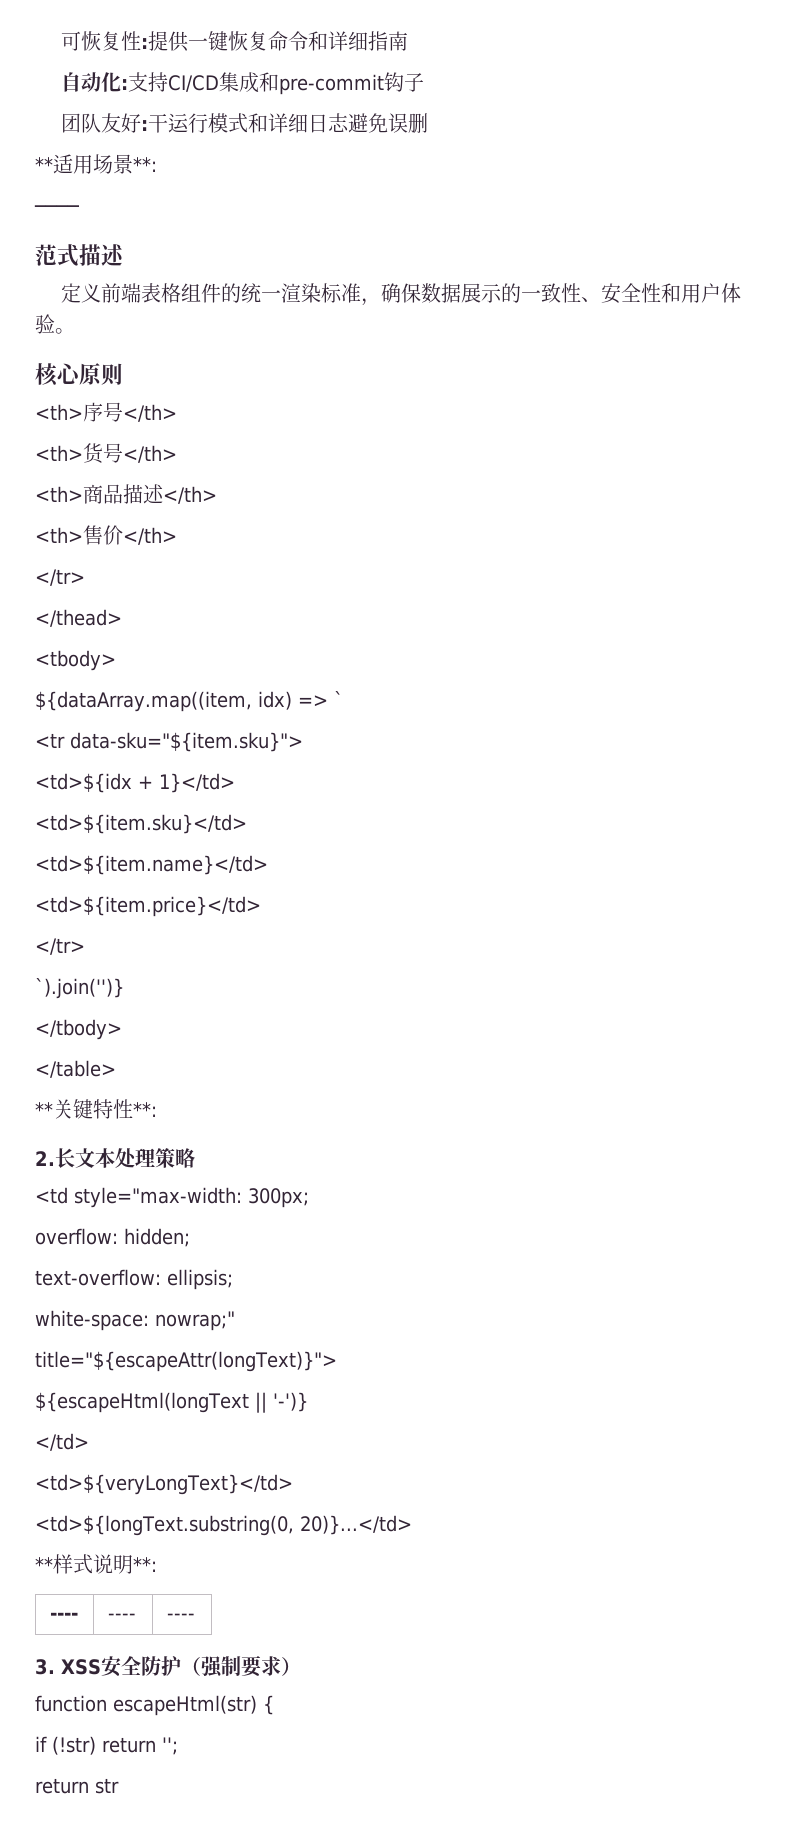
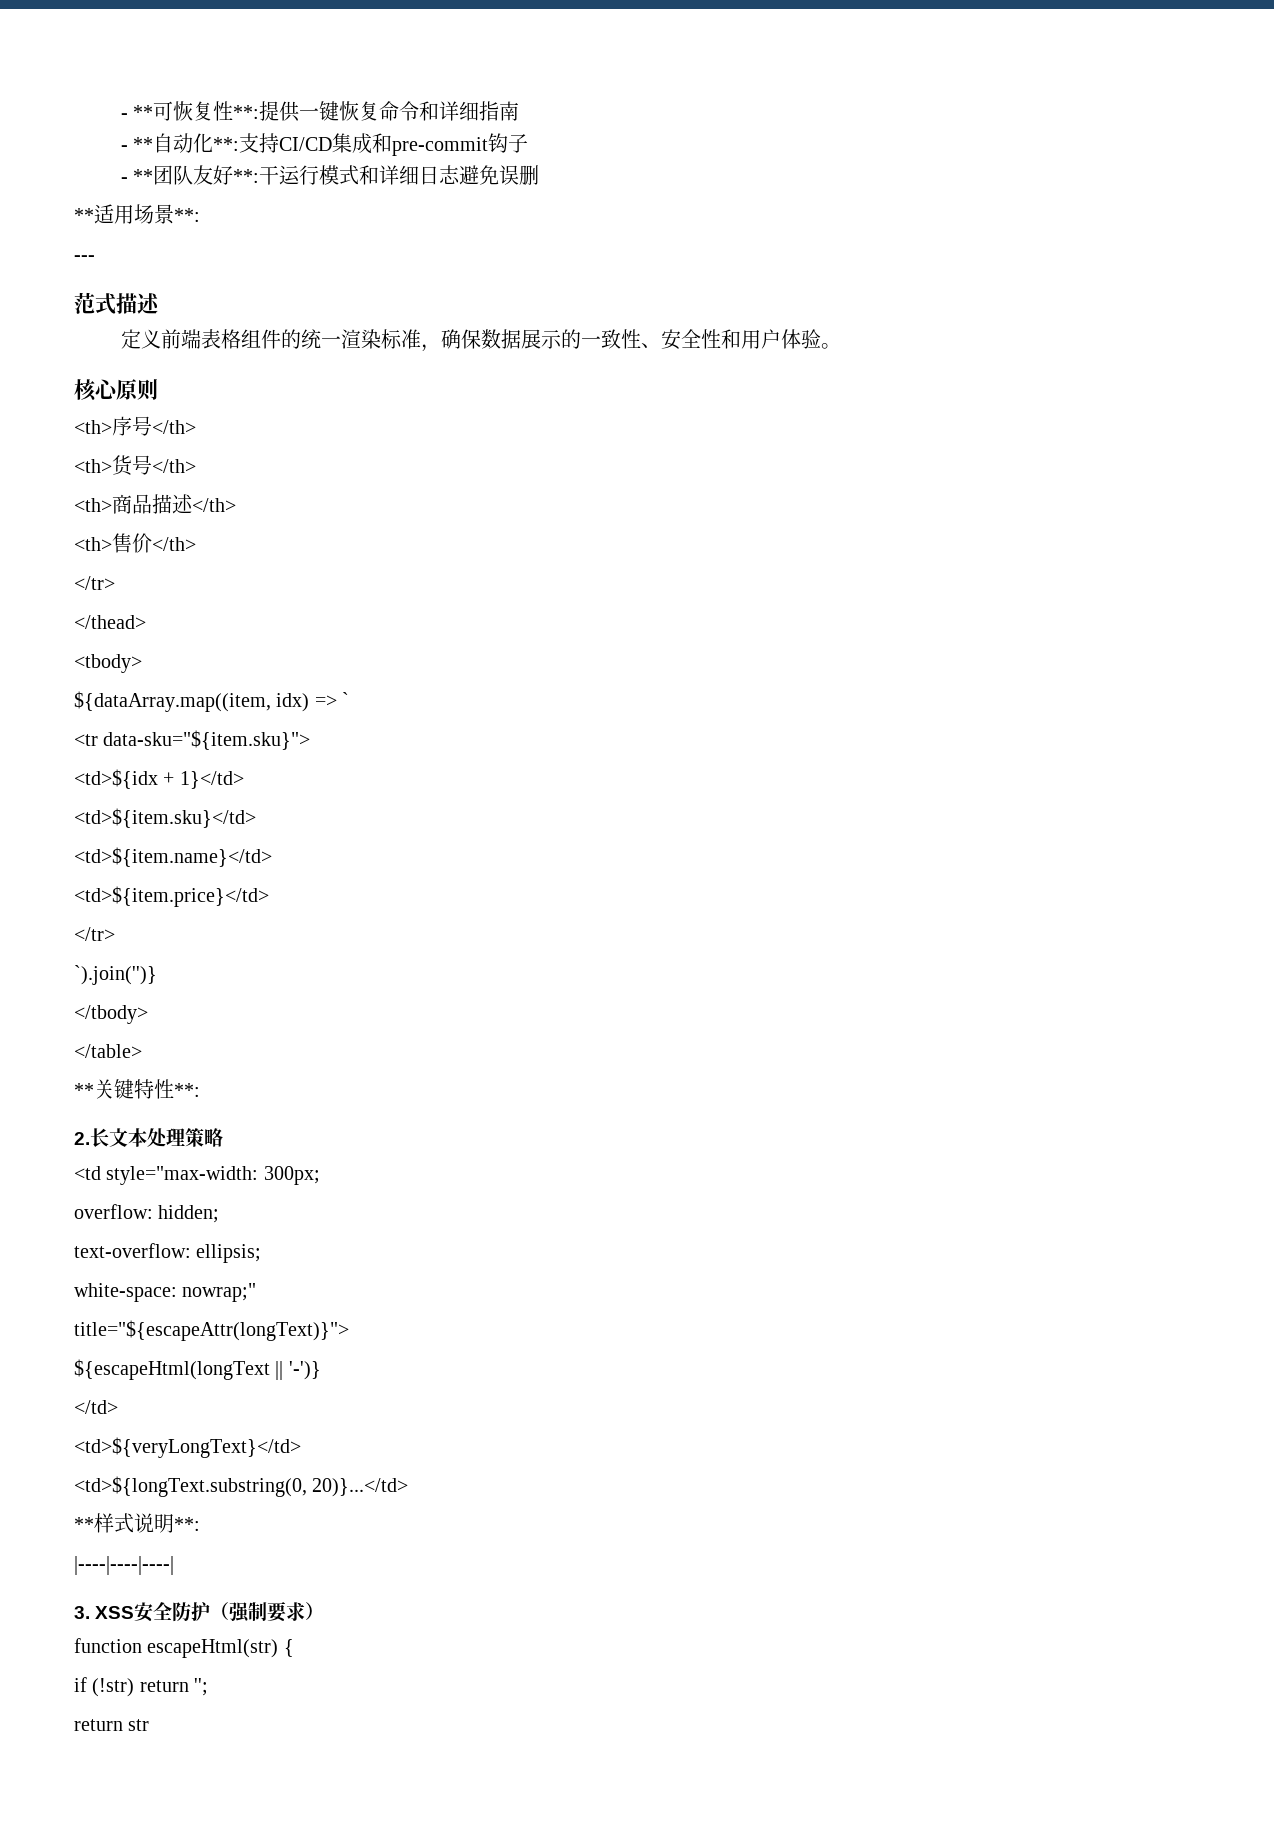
- 可恢复性:提供一键恢复命令和详细指南
+ - **可恢复性**:提供一键恢复命令和详细指南
- 自动化:支持CI/CD集成和pre-commit钩子
+ - **自动化**:支持CI/CD集成和pre-commit钩子
- 团队友好:干运行模式和详细日志避免误删
+ - **团队友好**:干运行模式和详细日志避免误删
- ────
+ ---
- ---- | ---- | ----
+ |----|----|----|

